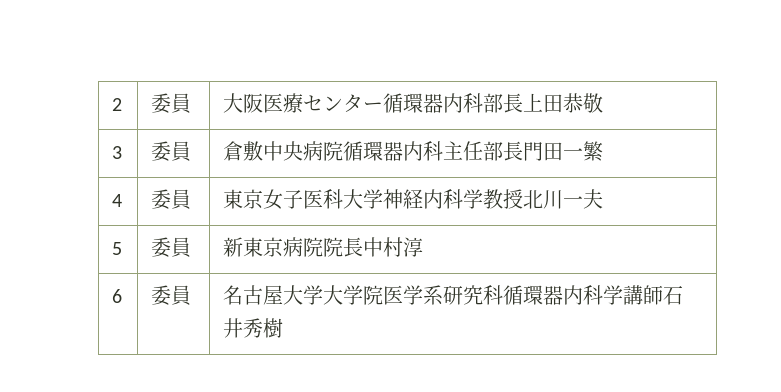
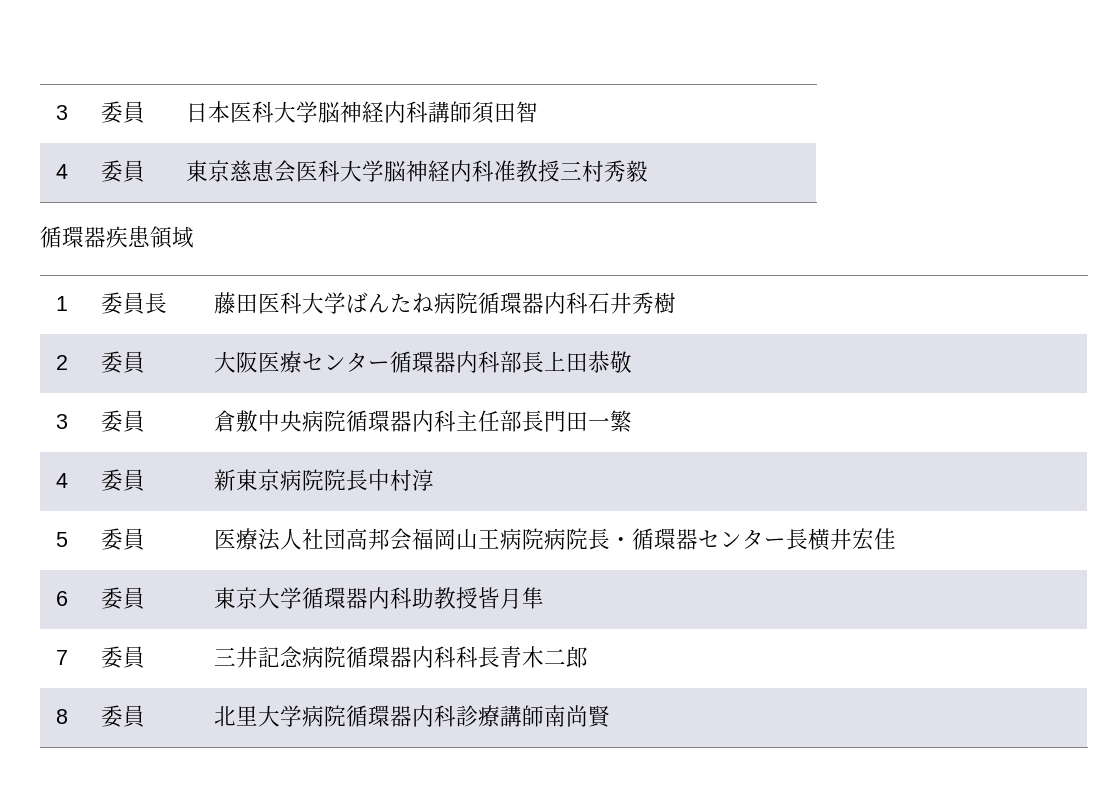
+ 3 | 委員 | 日本医科大学脳神経内科講師須田智
+ 4 | 委員 | 東京慈恵会医科大学脳神経内科准教授三村秀毅
+ 循環器疾患領域
+ 1 | 委員長 | 藤田医科大学ばんたね病院循環器内科石井秀樹
- 4 | 委員 | 東京女子医科大学神経内科学教授北川一夫
- 5 | 委員 | 新東京病院院長中村淳
+ 4 | 委員 | 新東京病院院長中村淳
- 6 | 委員 | 名古屋大学大学院医学系研究科循環器内科学講師石井秀樹
+ 5 | 委員 | 医療法人社団高邦会福岡山王病院病院長・循環器センター長横井宏佳
+ 6 | 委員 | 東京大学循環器内科助教授皆月隼
+ 7 | 委員 | 三井記念病院循環器内科科長青木二郎
+ 8 | 委員 | 北里大学病院循環器内科診療講師南尚賢

